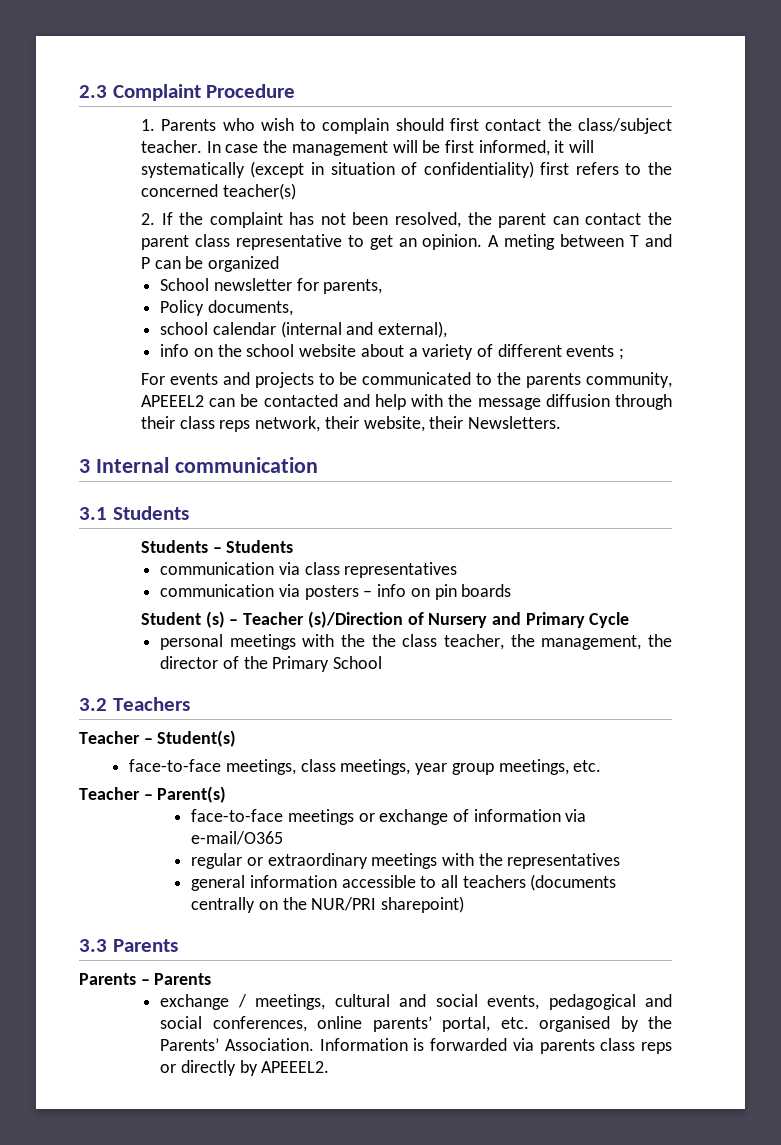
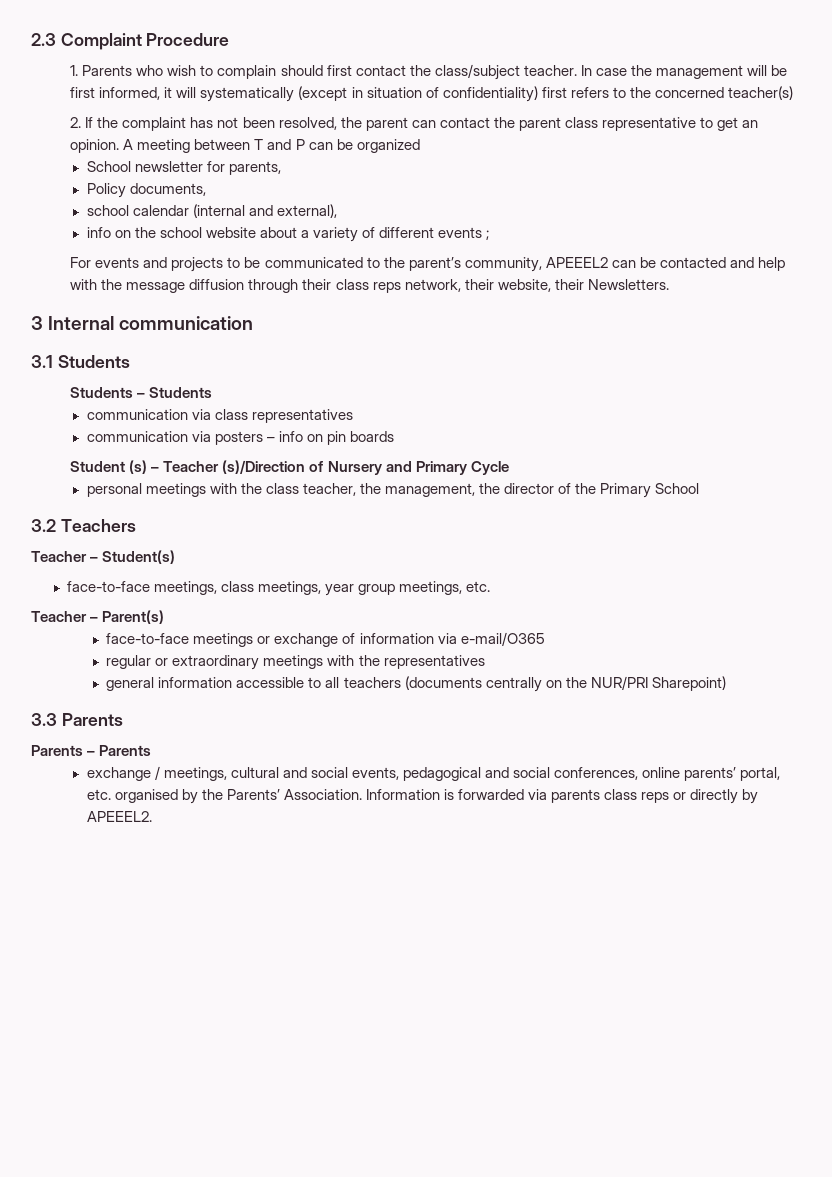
- A meting between T and P can be organized
+ A meeting between T and P can be organized
- For events and projects to be communicated to the parents community, APEEEL2 can be contacted and help with the message diffusion through their class reps network, their website, their Newsletters.
+ For events and projects to be communicated to the parent’s community, APEEEL2 can be contacted and help with the message diffusion through their class reps network, their website, their Newsletters.
- personal meetings with the the class teacher, the management, the director of the Primary School
+ personal meetings with the class teacher, the management, the director of the Primary School
- general information accessible to all teachers (documents centrally on the NUR/PRI sharepoint)
+ general information accessible to all teachers (documents centrally on the NUR/PRI Sharepoint)

